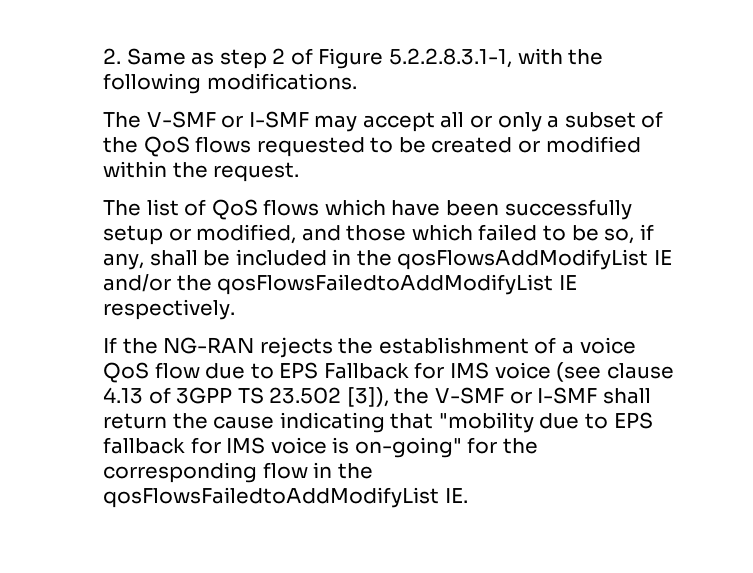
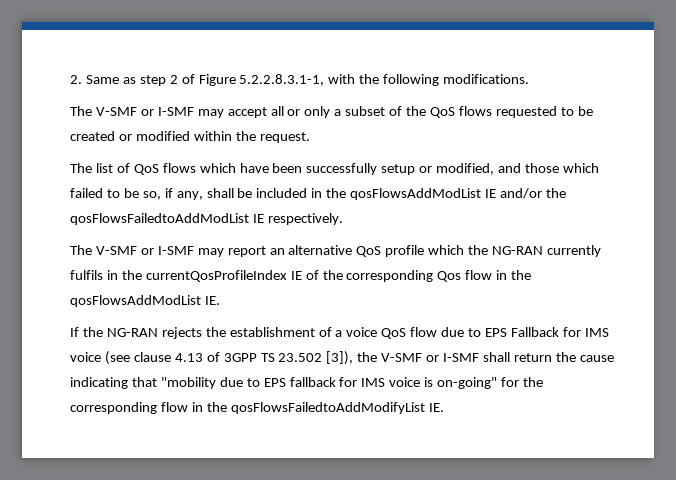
- The list of QoS flows which have been successfully setup or modified, and those which failed to be so, if any, shall be included in the qosFlowsAddModifyList IE and/or the qosFlowsFailedtoAddModifyList IE respectively.
+ The list of QoS flows which have been successfully setup or modified, and those which failed to be so, if any, shall be included in the qosFlowsAddModList IE and/or the qosFlowsFailedtoAddModList IE respectively.
+ The V-SMF or I-SMF may report an alternative QoS profile which the NG-RAN currently fulfils in the currentQosProfileIndex IE of the corresponding Qos flow in the qosFlowsAddModList IE.

